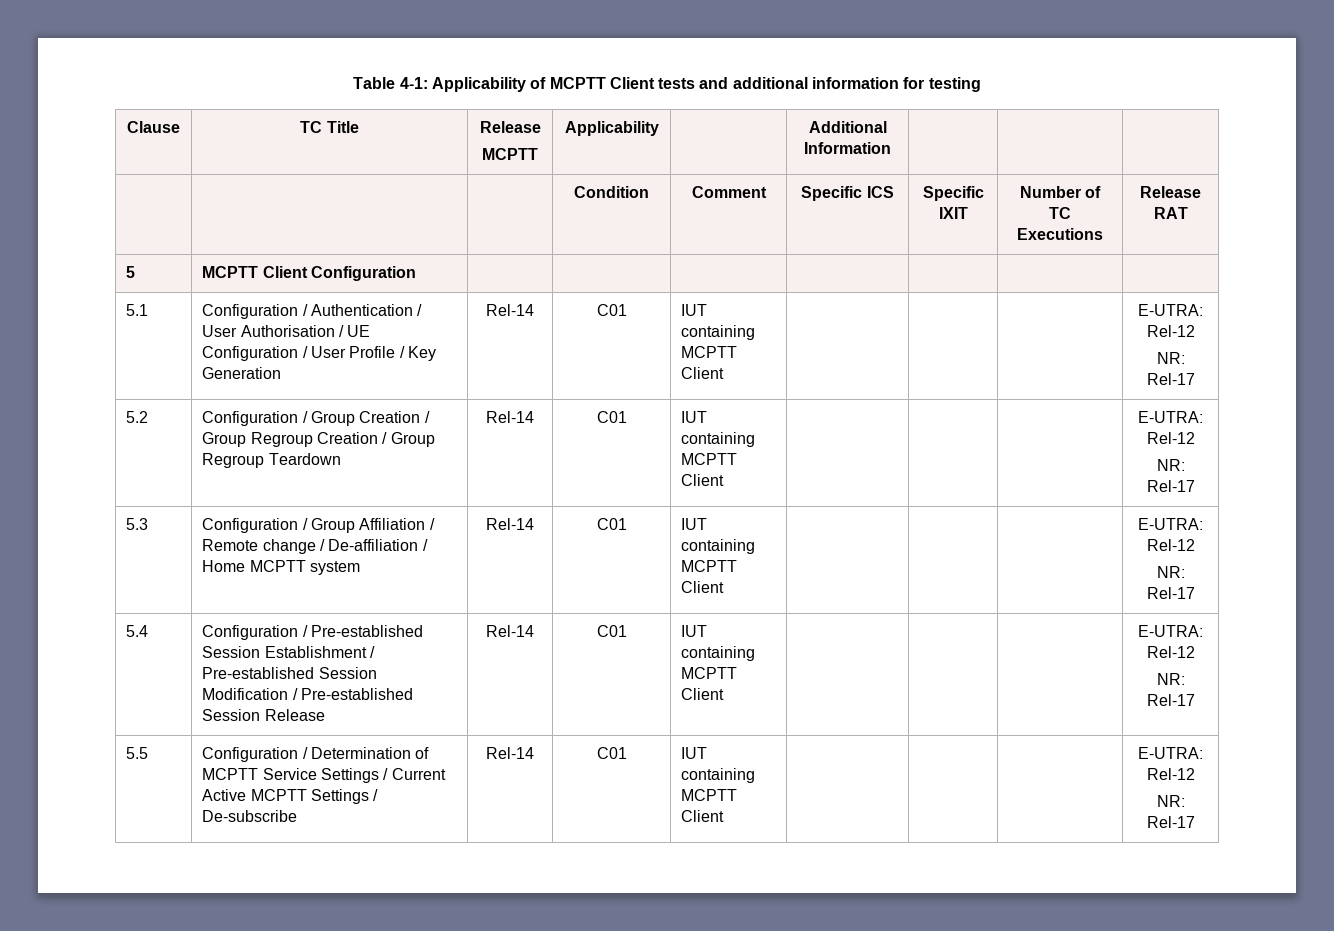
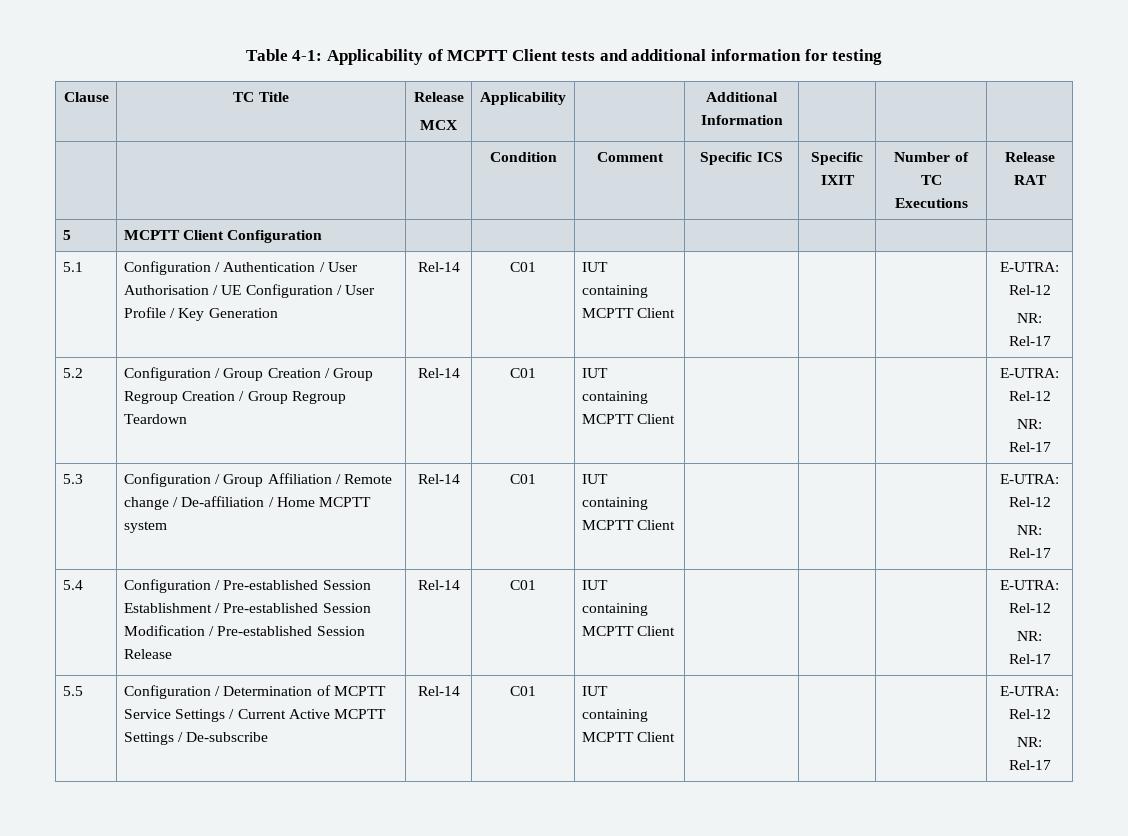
  Clause | TC Title | Release
- MCPTT | Applicability | | Additional Information | | |
+ MCX | Applicability | | Additional Information | | |

